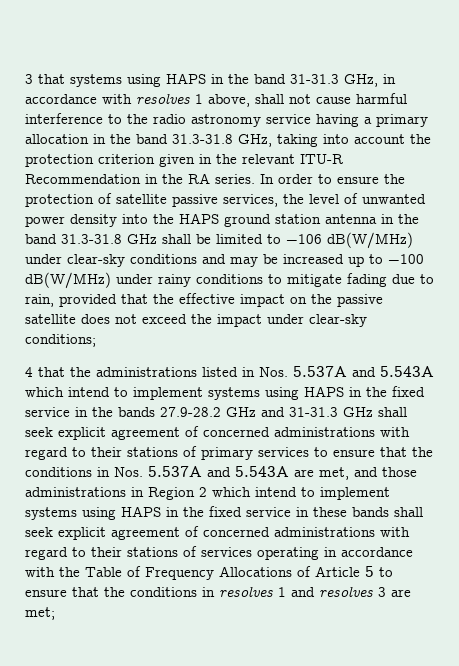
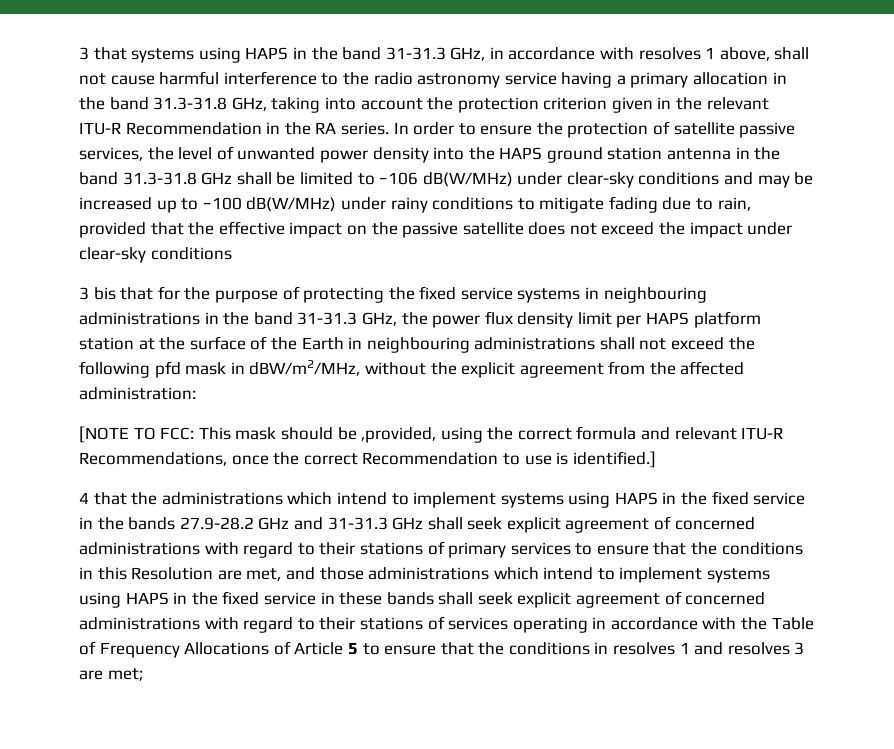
- In order to ensure the protection of satellite passive services, the level of unwanted power density into the HAPS ground station antenna in the band 31.3-31.8 GHz shall be limited to −106 dB(W/MHz) under clear-sky conditions and may be increased up to −100 dB(W/MHz) under rainy conditions to mitigate fading due to rain, provided that the effective impact on the passive satellite does not exceed the impact under clear-sky conditions;
- 4 that the administrations listed in Nos. 5.537A and 5.543A which intend to implement systems using HAPS in the fixed service in the bands 27.9-28.2 GHz and 31-31.3 GHz shall seek explicit agreement of concerned administrations with regard to their stations of primary services to ensure that the conditions in Nos. 5.537A and 5.543A are met, and those administrations in Region 2 which intend to implement systems using HAPS in the fixed service in these bands shall seek explicit agreement of concerned administrations with regard to their stations of services operating in accordance with the Table of Frequency Allocations of Article 5 to ensure that the conditions in resolves 1 and resolves 3 are met;
+ In order to ensure the protection of satellite passive services, the level of unwanted power density into the HAPS ground station antenna in the band 31.3-31.8 GHz shall be limited to −106 dB(W/MHz) under clear-sky conditions and may be increased up to −100 dB(W/MHz) under rainy conditions to mitigate fading due to rain, provided that the effective impact on the passive satellite does not exceed the impact under clear-sky conditions
+ 3 bis that for the purpose of protecting the fixed service systems in neighbouring administrations in the band 31-31.3 GHz, the power flux density limit per HAPS platform station at the surface of the Earth in neighbouring administrations shall not exceed the following pfd mask in dBW/m2/MHz, without the explicit agreement from the affected administration:
+ [NOTE TO FCC: This mask should be ,provided, using the correct formula and relevant ITU-R Recommendations, once the correct Recommendation to use is identified.]
+ 4 that the administrations which intend to implement systems using HAPS in the fixed service in the bands 27.9-28.2 GHz and 31-31.3 GHz shall seek explicit agreement of concerned administrations with regard to their stations of primary services to ensure that the conditions in this Resolution are met, and those administrations which intend to implement systems using HAPS in the fixed service in these bands shall seek explicit agreement of concerned administrations with regard to their stations of services operating in accordance with the Table of Frequency Allocations of Article 5 to ensure that the conditions in resolves 1 and resolves 3 are met;

